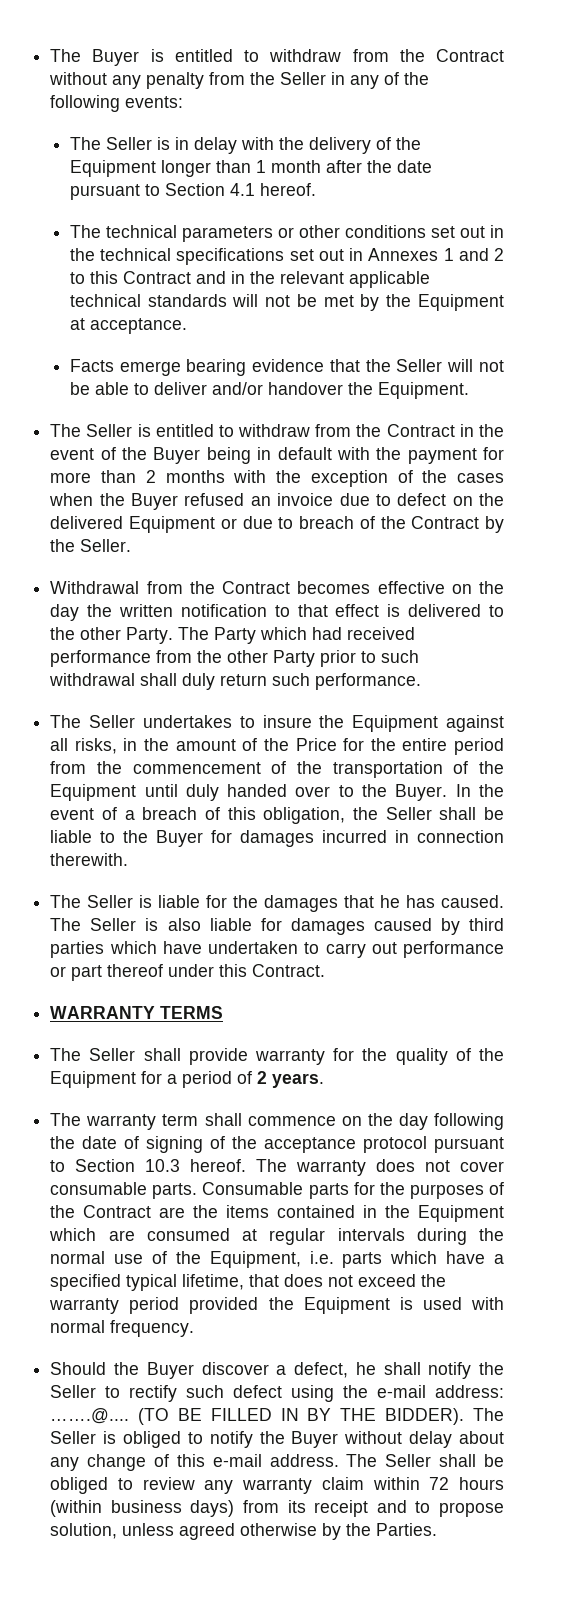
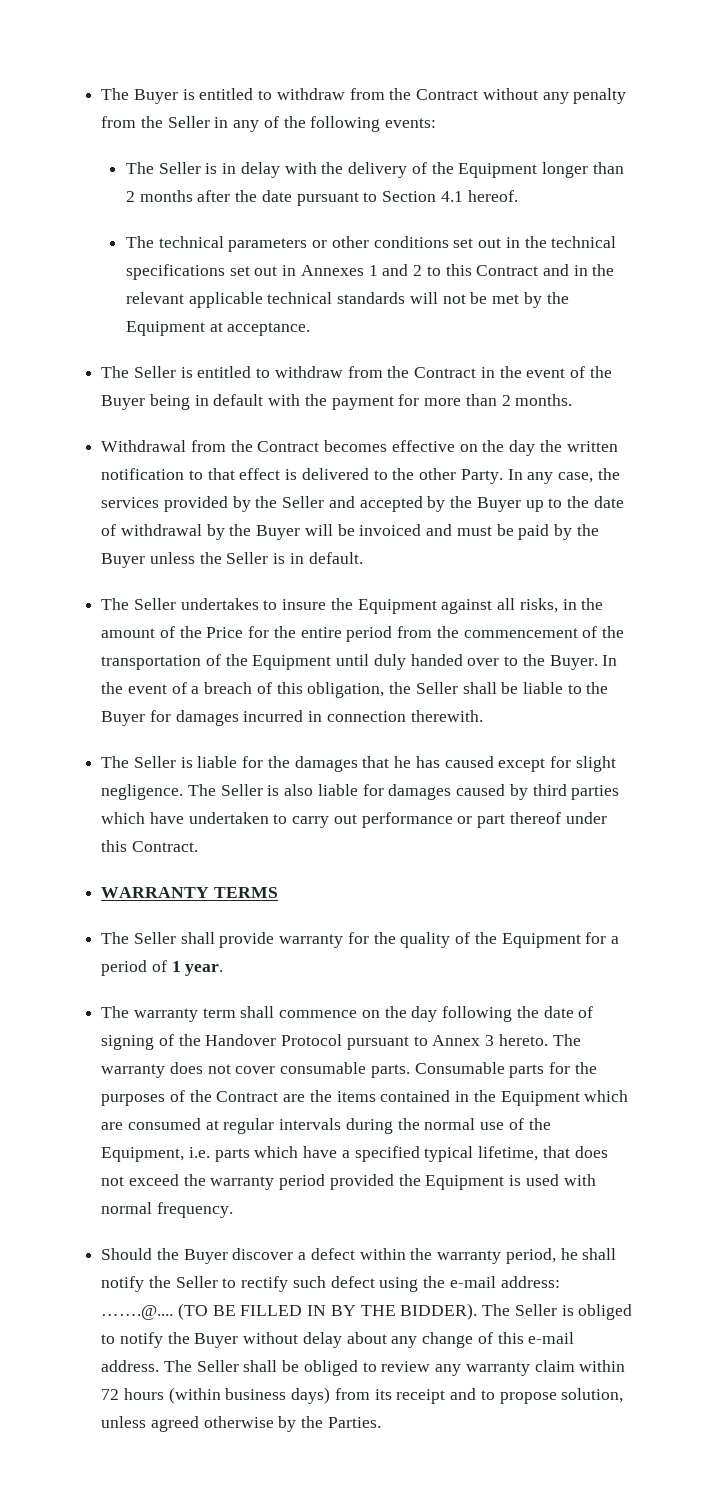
- The Seller is in delay with the delivery of the Equipment longer than 1 month after the date pursuant to Section 4.1 hereof.
+ The Seller is in delay with the delivery of the Equipment longer than 2 months after the date pursuant to Section 4.1 hereof.
- Facts emerge bearing evidence that the Seller will not be able to deliver and/or handover the Equipment.
- The Seller is entitled to withdraw from the Contract in the event of the Buyer being in default with the payment for more than 2 months with the exception of the cases when the Buyer refused an invoice due to defect on the delivered Equipment or due to breach of the Contract by the Seller.
+ The Seller is entitled to withdraw from the Contract in the event of the Buyer being in default with the payment for more than 2 months.
- The Party which had received performance from the other Party prior to such withdrawal shall duly return such performance.
+ In any case, the services provided by the Seller and accepted by the Buyer up to the date of withdrawal by the Buyer will be invoiced and must be paid by the Buyer unless the Seller is in default.
- The Seller is liable for the damages that he has caused.
+ The Seller is liable for the damages that he has caused except for slight negligence.
- The Seller shall provide warranty for the quality of the Equipment for a period of 2 years.
+ The Seller shall provide warranty for the quality of the Equipment for a period of 1 year.
- The warranty term shall commence on the day following the date of signing of the acceptance protocol pursuant to Section 10.3 hereof.
+ The warranty term shall commence on the day following the date of signing of the Handover Protocol pursuant to Annex 3 hereto.
- Should the Buyer discover a defect, he shall notify the Seller to rectify such defect using the e-mail address: …….@....
+ Should the Buyer discover a defect within the warranty period, he shall notify the Seller to rectify such defect using the e-mail address: …….@....

